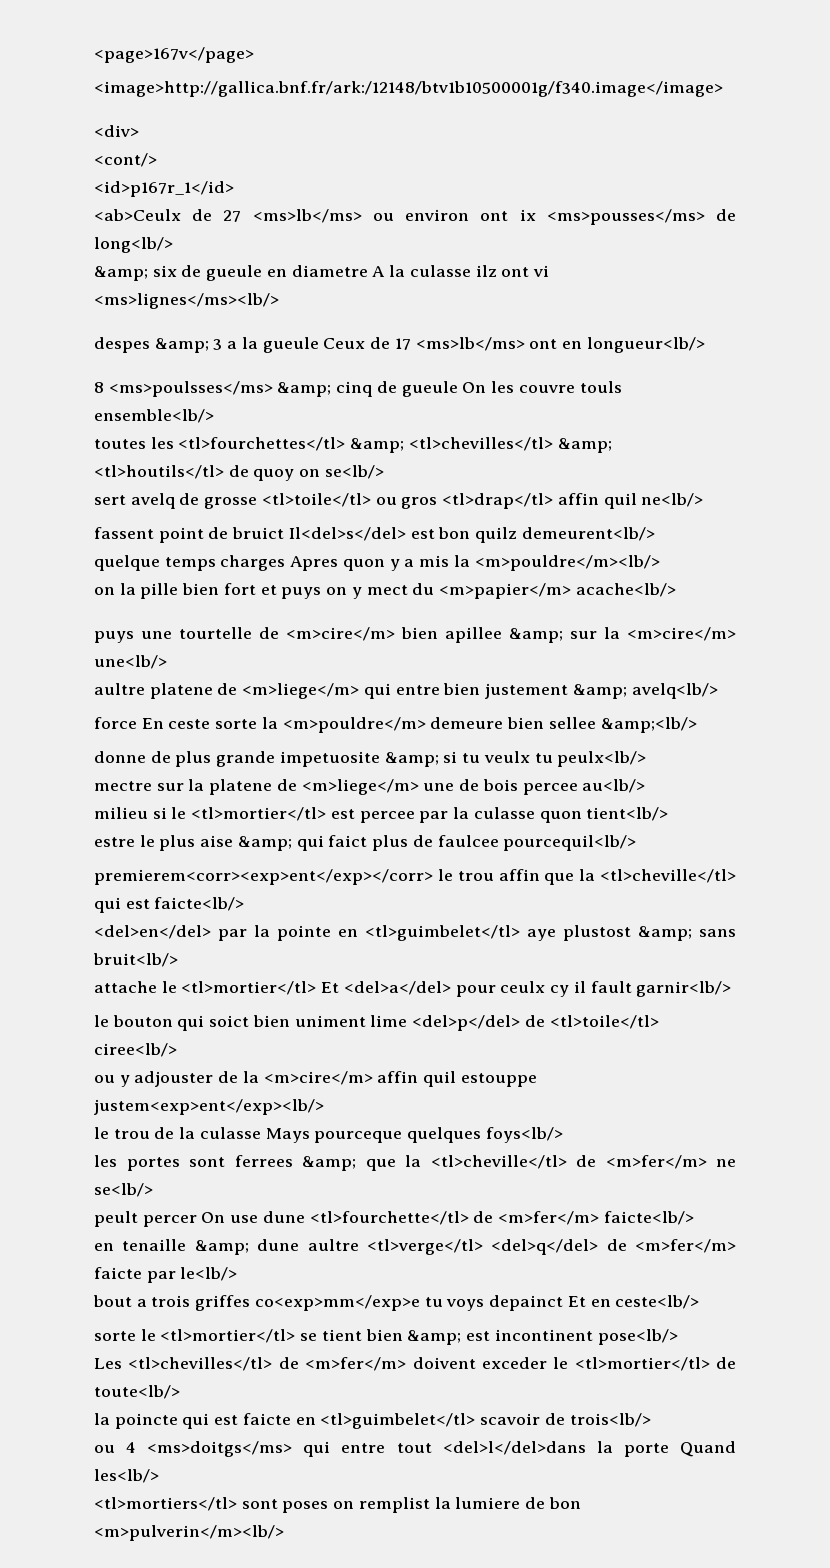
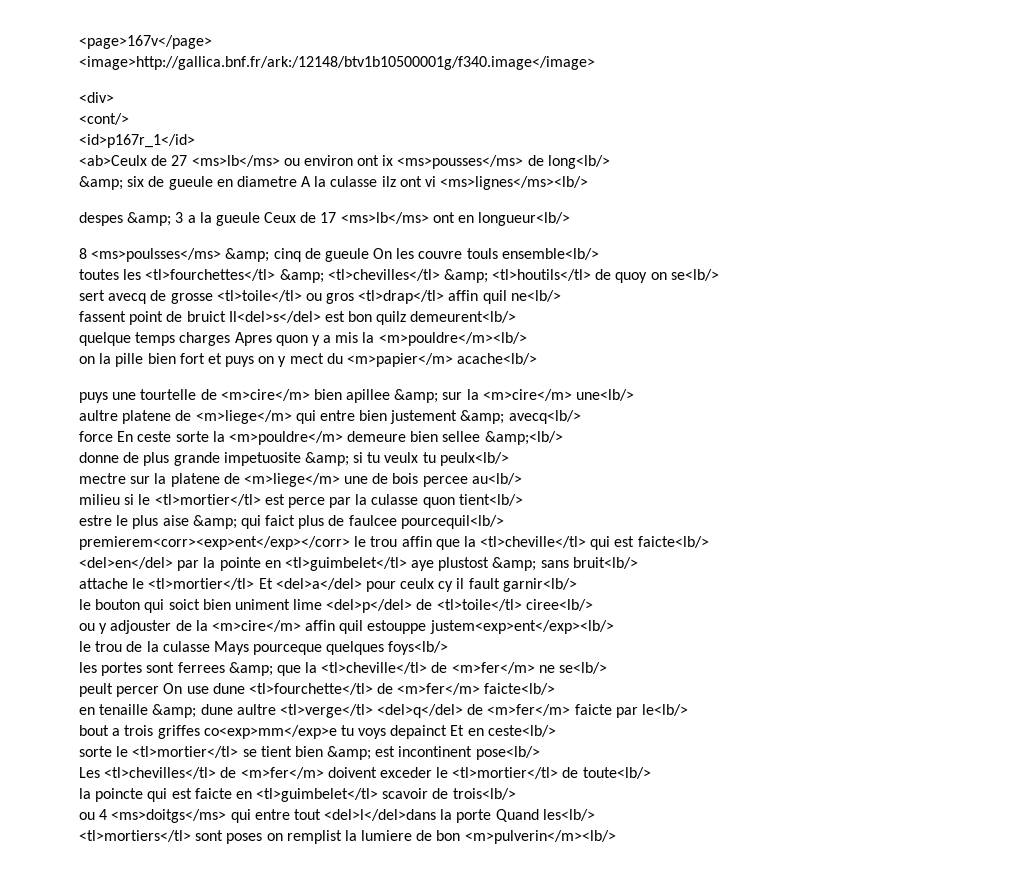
- sert avelq de grosse <tl>toile</tl> ou gros <tl>drap</tl> affin quil ne<lb/>
+ sert avecq de grosse <tl>toile</tl> ou gros <tl>drap</tl> affin quil ne<lb/>
- aultre platene de <m>liege</m> qui entre bien justement &amp; avelq<lb/>
+ aultre platene de <m>liege</m> qui entre bien justement &amp; avecq<lb/>
- milieu si le <tl>mortier</tl> est percee par la culasse quon tient<lb/>
+ milieu si le <tl>mortier</tl> est perce par la culasse quon tient<lb/>

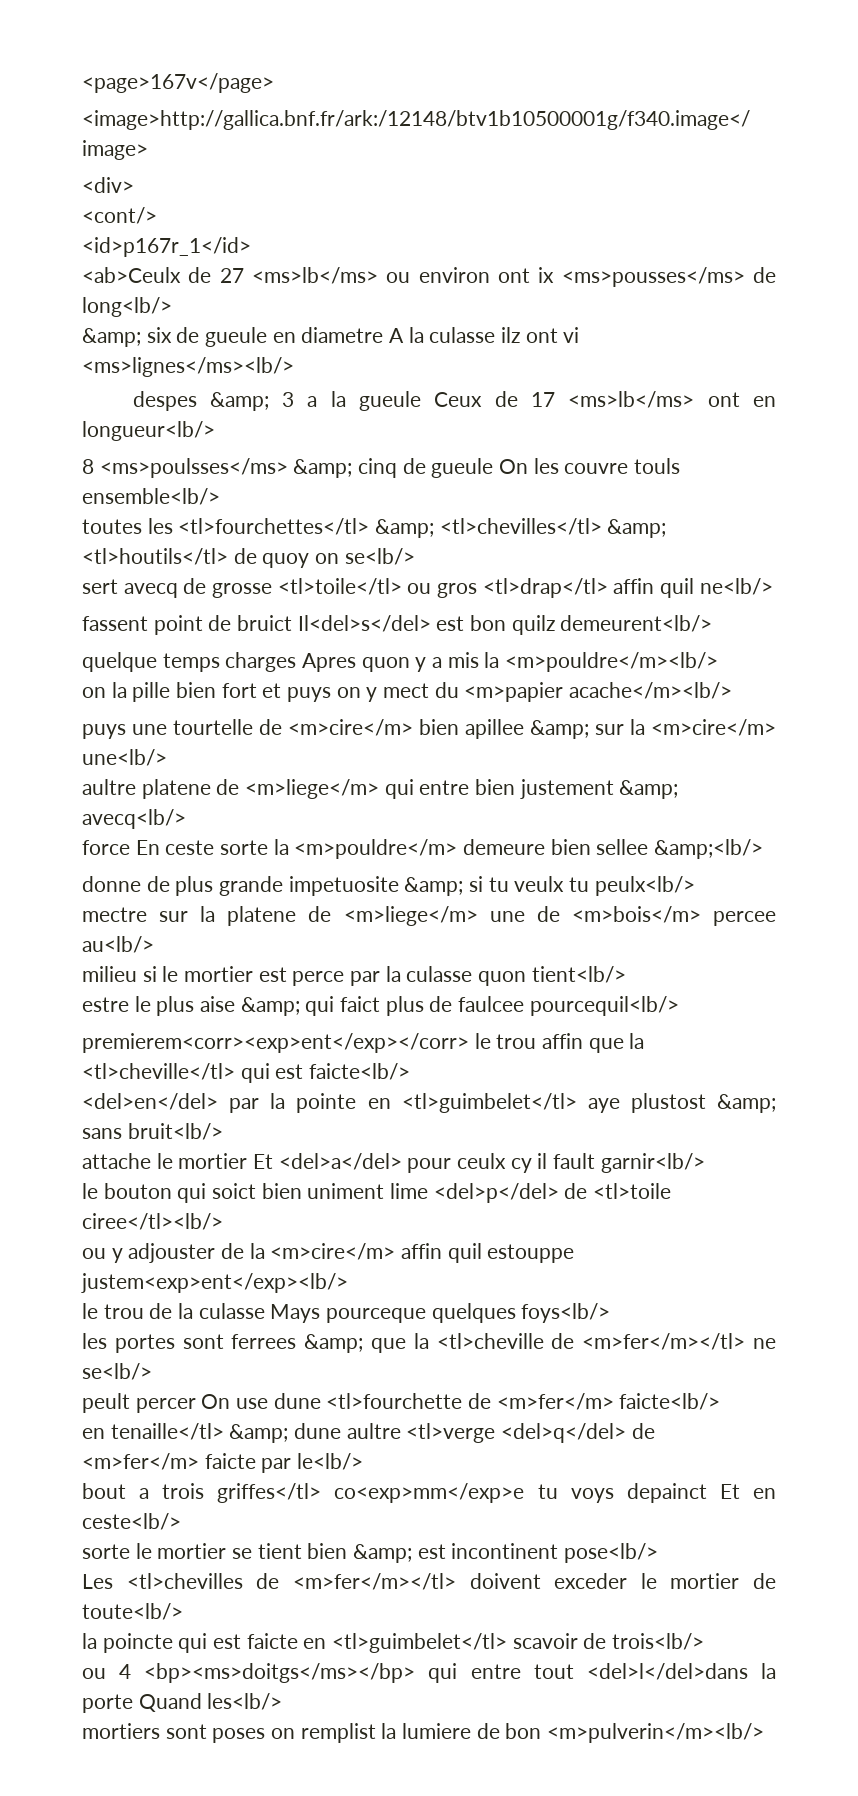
- on la pille bien fort et puys on y mect du <m>papier</m> acache<lb/>
+ on la pille bien fort et puys on y mect du <m>papier acache</m><lb/>
- mectre sur la platene de <m>liege</m> une de bois percee au<lb/>
+ mectre sur la platene de <m>liege</m> une de <m>bois</m> percee au<lb/>
- milieu si le <tl>mortier</tl> est perce par la culasse quon tient<lb/>
+ milieu si le mortier est perce par la culasse quon tient<lb/>
- attache le <tl>mortier</tl> Et <del>a</del> pour ceulx cy il fault garnir<lb/>
+ attache le mortier Et <del>a</del> pour ceulx cy il fault garnir<lb/>
- le bouton qui soict bien uniment lime <del>p</del> de <tl>toile</tl> ciree<lb/>
+ le bouton qui soict bien uniment lime <del>p</del> de <tl>toile ciree</tl><lb/>
- les portes sont ferrees &amp; que la <tl>cheville</tl> de <m>fer</m> ne se<lb/>
+ les portes sont ferrees &amp; que la <tl>cheville de <m>fer</m></tl> ne se<lb/>
- peult percer On use dune <tl>fourchette</tl> de <m>fer</m> faicte<lb/>
+ peult percer On use dune <tl>fourchette de <m>fer</m> faicte<lb/>
- en tenaille &amp; dune aultre <tl>verge</tl> <del>q</del> de <m>fer</m> faicte par le<lb/>
+ en tenaille</tl> &amp; dune aultre <tl>verge <del>q</del> de <m>fer</m> faicte par le<lb/>
- bout a trois griffes co<exp>mm</exp>e tu voys depainct Et en ceste<lb/>
+ bout a trois griffes</tl> co<exp>mm</exp>e tu voys depainct Et en ceste<lb/>
- sorte le <tl>mortier</tl> se tient bien &amp; est incontinent pose<lb/>
+ sorte le mortier se tient bien &amp; est incontinent pose<lb/>
- Les <tl>chevilles</tl> de <m>fer</m> doivent exceder le <tl>mortier</tl> de toute<lb/>
+ Les <tl>chevilles de <m>fer</m></tl> doivent exceder le mortier de toute<lb/>
- ou 4 <ms>doitgs</ms> qui entre tout <del>l</del>dans la porte Quand les<lb/>
+ ou 4 <bp><ms>doitgs</ms></bp> qui entre tout <del>l</del>dans la porte Quand les<lb/>
- <tl>mortiers</tl> sont poses on remplist la lumiere de bon <m>pulverin</m><lb/>
+ mortiers sont poses on remplist la lumiere de bon <m>pulverin</m><lb/>

